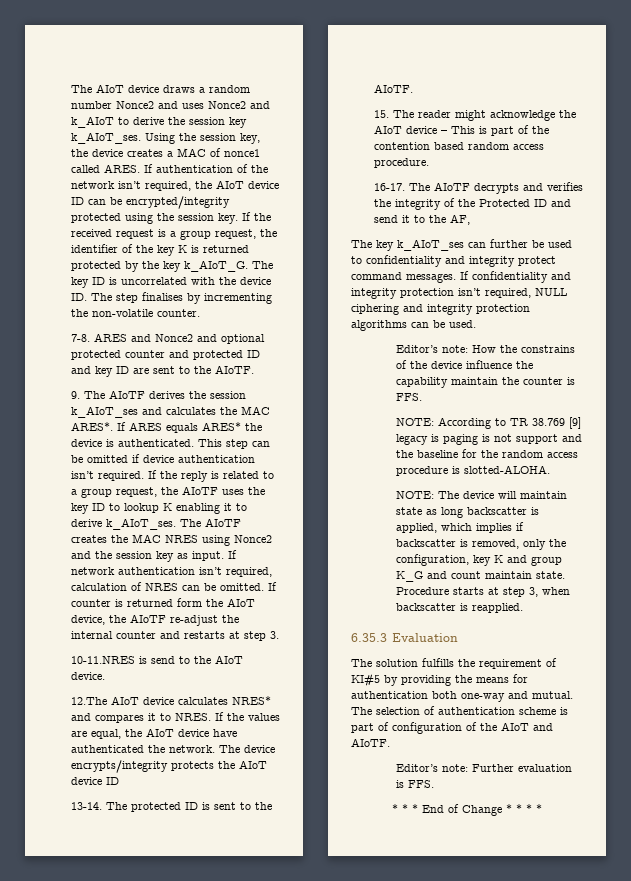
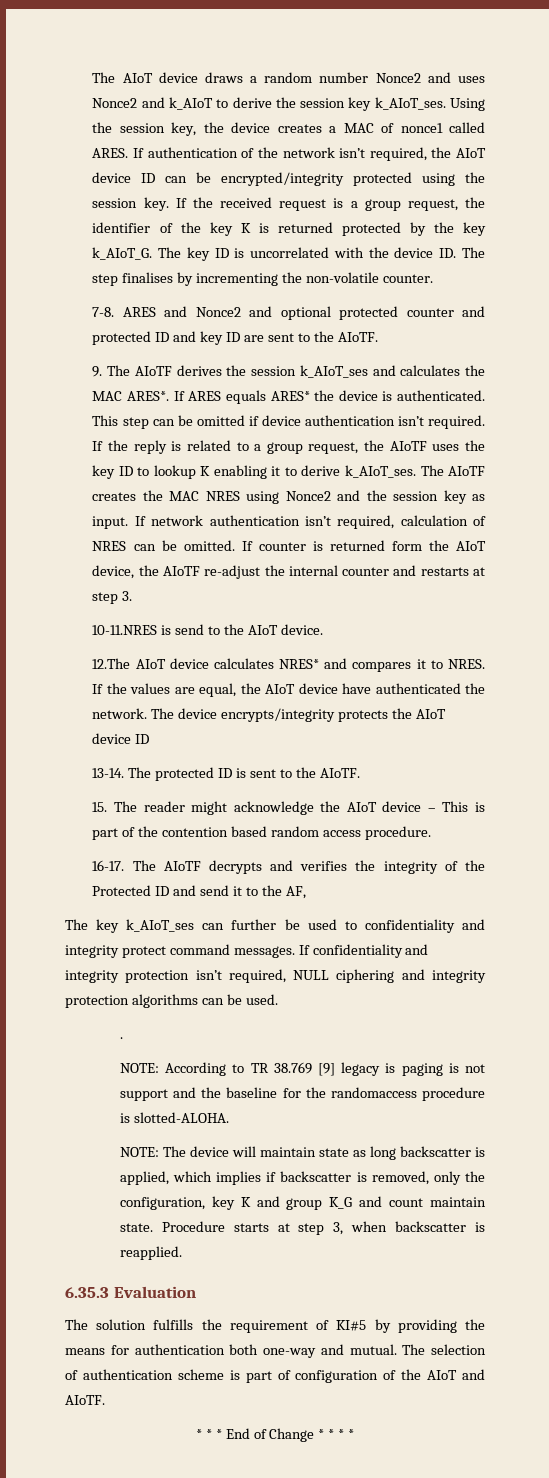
- Editor’s note: How the constrains of the device influence the capability maintain the counter is FFS.
+ .
- NOTE: According to TR 38.769 [9] legacy is paging is not support and the baseline for the random access procedure is slotted-ALOHA.
+ NOTE: According to TR 38.769 [9] legacy is paging is not support and the baseline for the randomaccess procedure is slotted-ALOHA.
- Editor’s note: Further evaluation is FFS.

